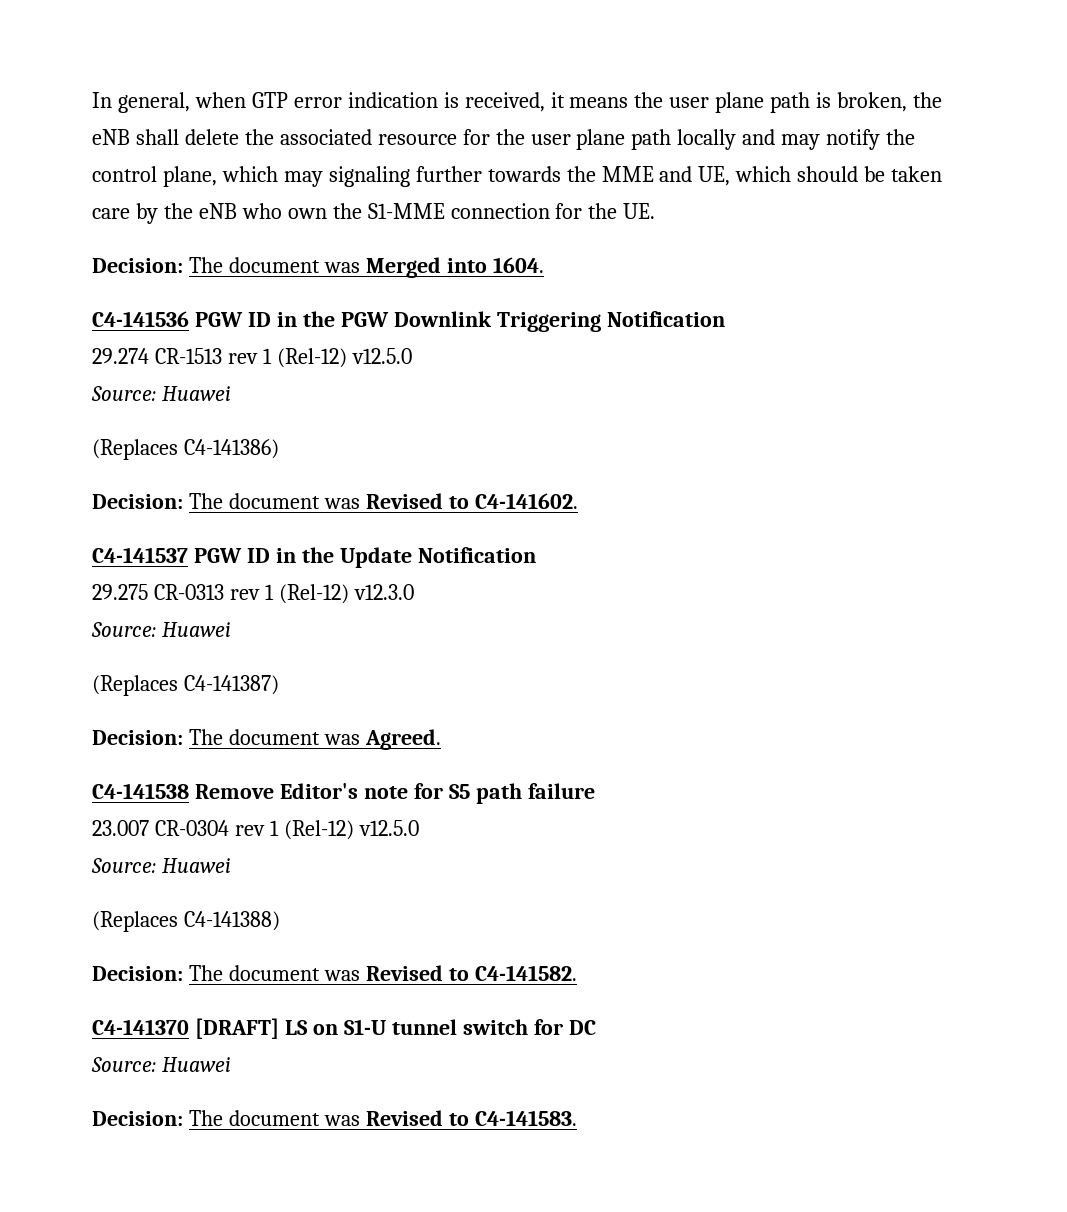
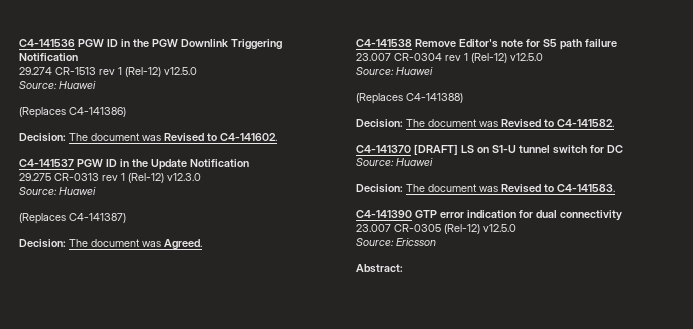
- In general, when GTP error indication is received, it means the user plane path is broken, the eNB shall delete the associated resource for the user plane path locally and may notify the control plane, which may signaling further towards the MME and UE, which should be taken care by the eNB who own the S1-MME connection for the UE.
- Decision: The document was Merged into 1604.
+ C4-141390 GTP error indication for dual connectivity
+ 23.007 CR-0305 (Rel-12) v12.5.0
+ Source: Ericsson
+ Abstract:

